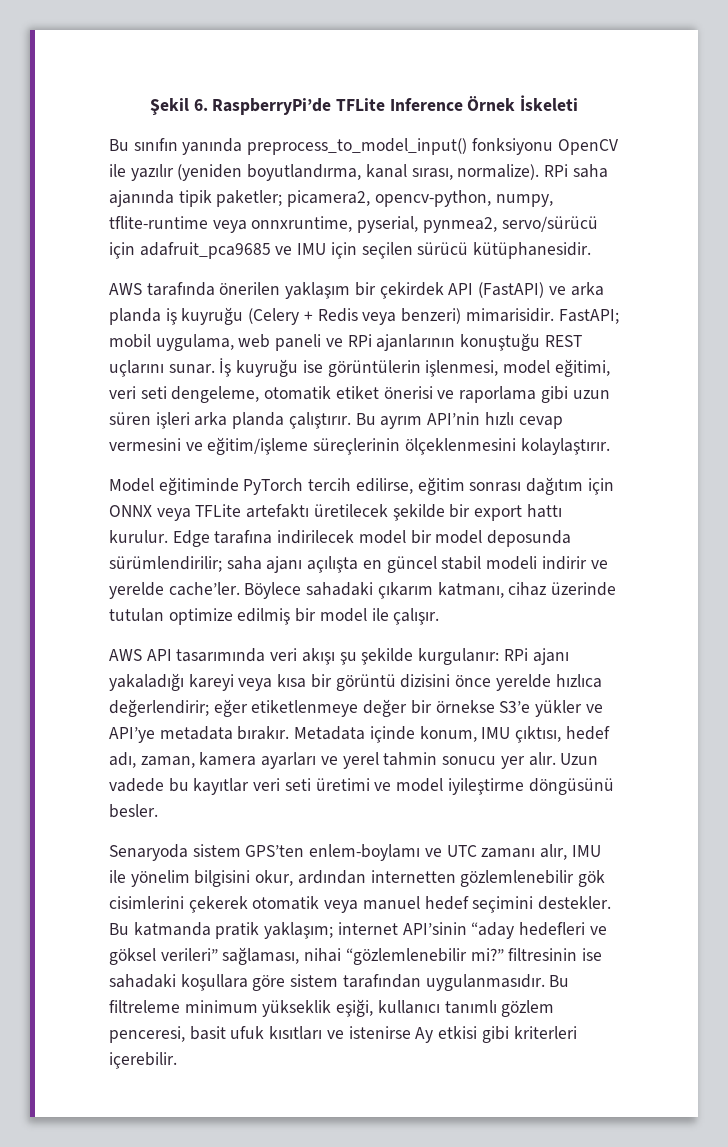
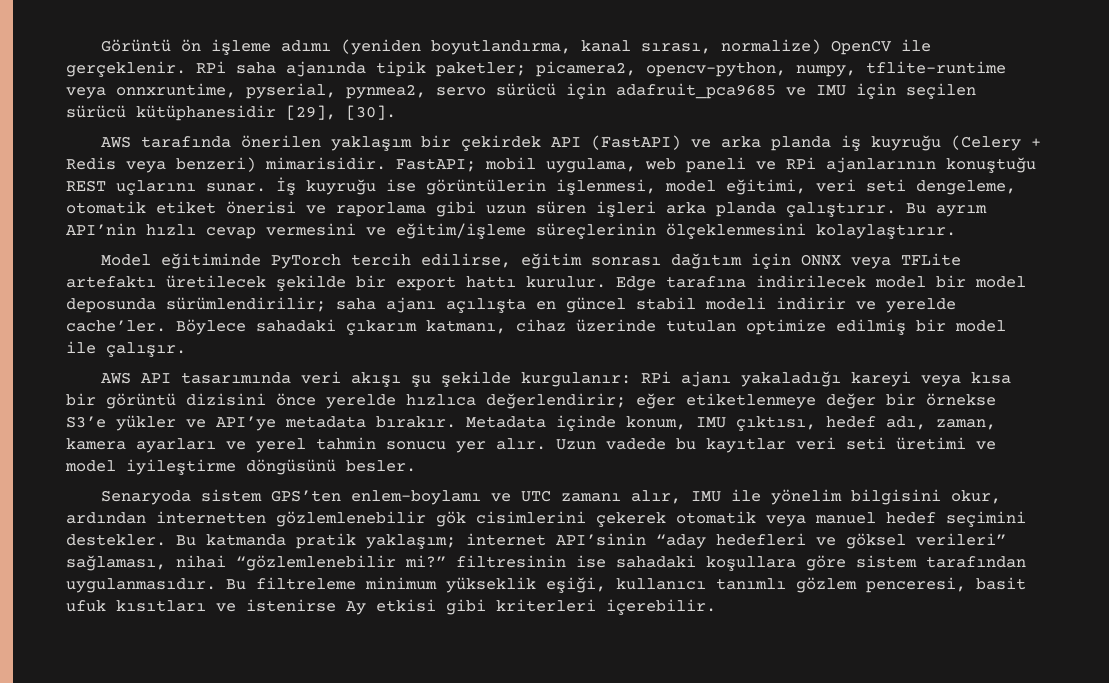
- Şekil 6. RaspberryPi’de TFLite Inference Örnek İskeleti
- Bu sınıfın yanında preprocess_to_model_input() fonksiyonu OpenCV ile yazılır (yeniden boyutlandırma, kanal sırası, normalize).
+ Görüntü ön işleme adımı (yeniden boyutlandırma, kanal sırası, normalize) OpenCV ile gerçeklenir.
- RPi saha ajanında tipik paketler; picamera2, opencv-python, numpy, tflite-runtime veya onnxruntime, pyserial, pynmea2, servo/sürücü için adafruit_pca9685 ve IMU için seçilen sürücü kütüphanesidir.
+ RPi saha ajanında tipik paketler; picamera2, opencv-python, numpy, tflite-runtime veya onnxruntime, pyserial, pynmea2, servo sürücü için adafruit_pca9685 ve IMU için seçilen sürücü kütüphanesidir [29], [30].

